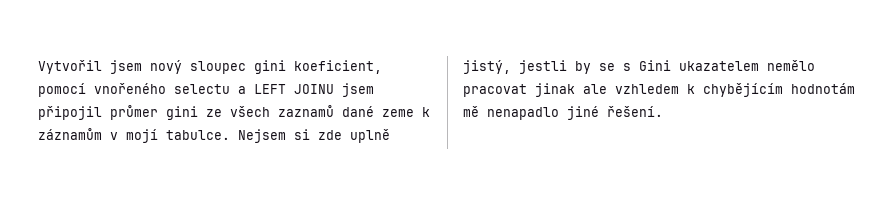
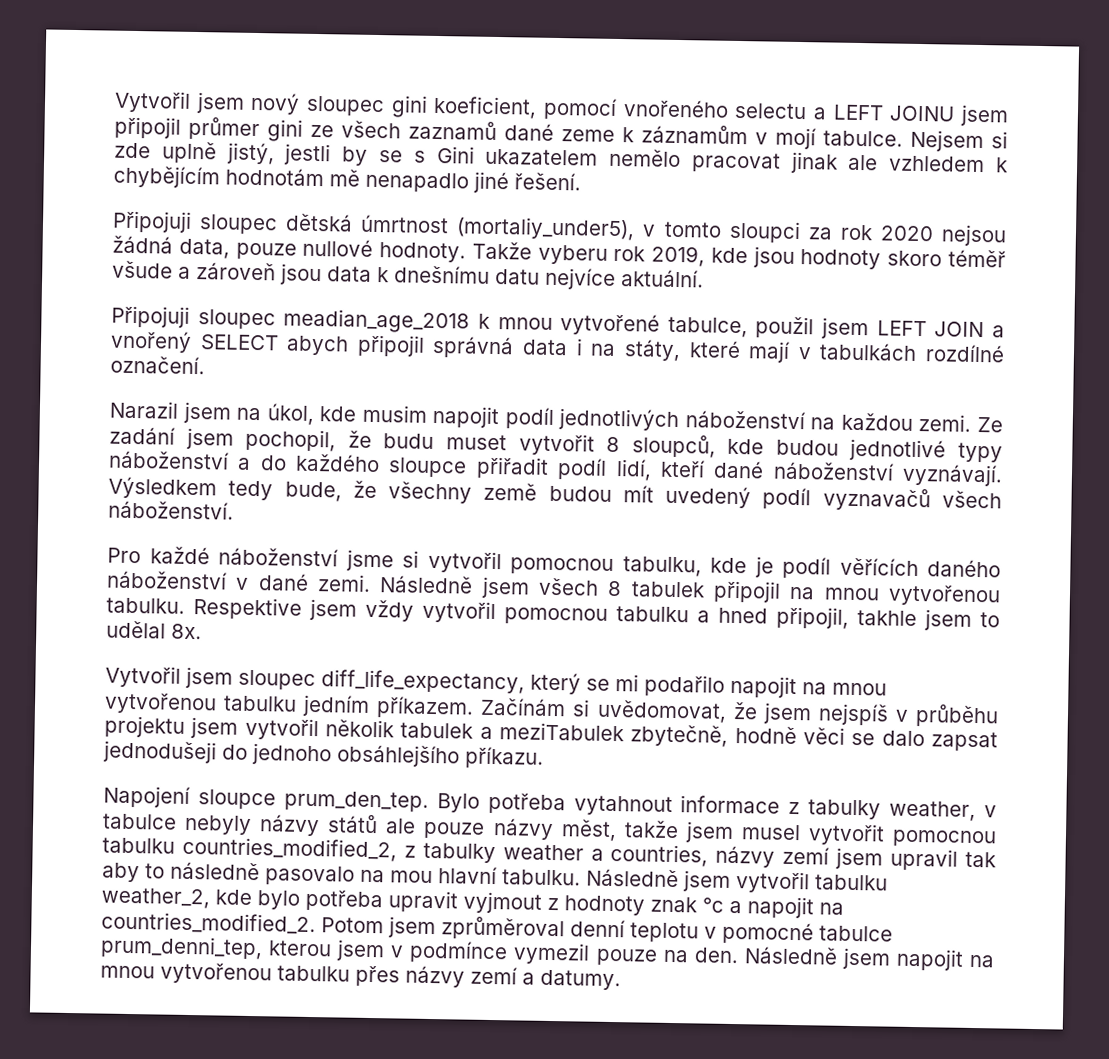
+ Připojuji sloupec dětská úmrtnost (mortaliy_under5), v tomto sloupci za rok 2020 nejsou žádná data, pouze nullové hodnoty. Takže vyberu rok 2019, kde jsou hodnoty skoro téměř všude a zároveň jsou data k dnešnímu datu nejvíce aktuální.
+ Připojuji sloupec meadian_age_2018 k mnou vytvořené tabulce, použil jsem LEFT JOIN a vnořený SELECT abych připojil správná data i na státy, které mají v tabulkách rozdílné označení.
+ Narazil jsem na úkol, kde musim napojit podíl jednotlivých náboženství na každou zemi. Ze zadání jsem pochopil, že budu muset vytvořit 8 sloupců, kde budou jednotlivé typy náboženství a do každého sloupce přiřadit podíl lidí, kteří dané náboženství vyznávají. Výsledkem tedy bude, že všechny země budou mít uvedený podíl vyznavačů všech náboženství.
+ Pro každé náboženství jsme si vytvořil pomocnou tabulku, kde je podíl věřících daného náboženství v dané zemi. Následně jsem všech 8 tabulek připojil na mnou vytvořenou tabulku. Respektive jsem vždy vytvořil pomocnou tabulku a hned připojil, takhle jsem to udělal 8x.
+ Vytvořil jsem sloupec diff_life_expectancy, který se mi podařilo napojit na mnou vytvořenou tabulku jedním příkazem. Začínám si uvědomovat, že jsem nejspíš v průběhu projektu jsem vytvořil několik tabulek a meziTabulek zbytečně, hodně věci se dalo zapsat jednodušeji do jednoho obsáhlejšího příkazu.
+ Napojení sloupce prum_den_tep. Bylo potřeba vytahnout informace z tabulky weather, v tabulce nebyly názvy států ale pouze názvy měst, takže jsem musel vytvořit pomocnou tabulku countries_modified_2, z tabulky weather a countries, názvy zemí jsem upravil tak aby to následně pasovalo na mou hlavní tabulku. Následně jsem vytvořil tabulku weather_2, kde bylo potřeba upravit vyjmout z hodnoty znak °c a napojit na countries_modified_2. Potom jsem zprůměroval denní teplotu v pomocné tabulce prum_denni_tep, kterou jsem v podmínce vymezil pouze na den. Následně jsem napojit na mnou vytvořenou tabulku přes názvy zemí a datumy.

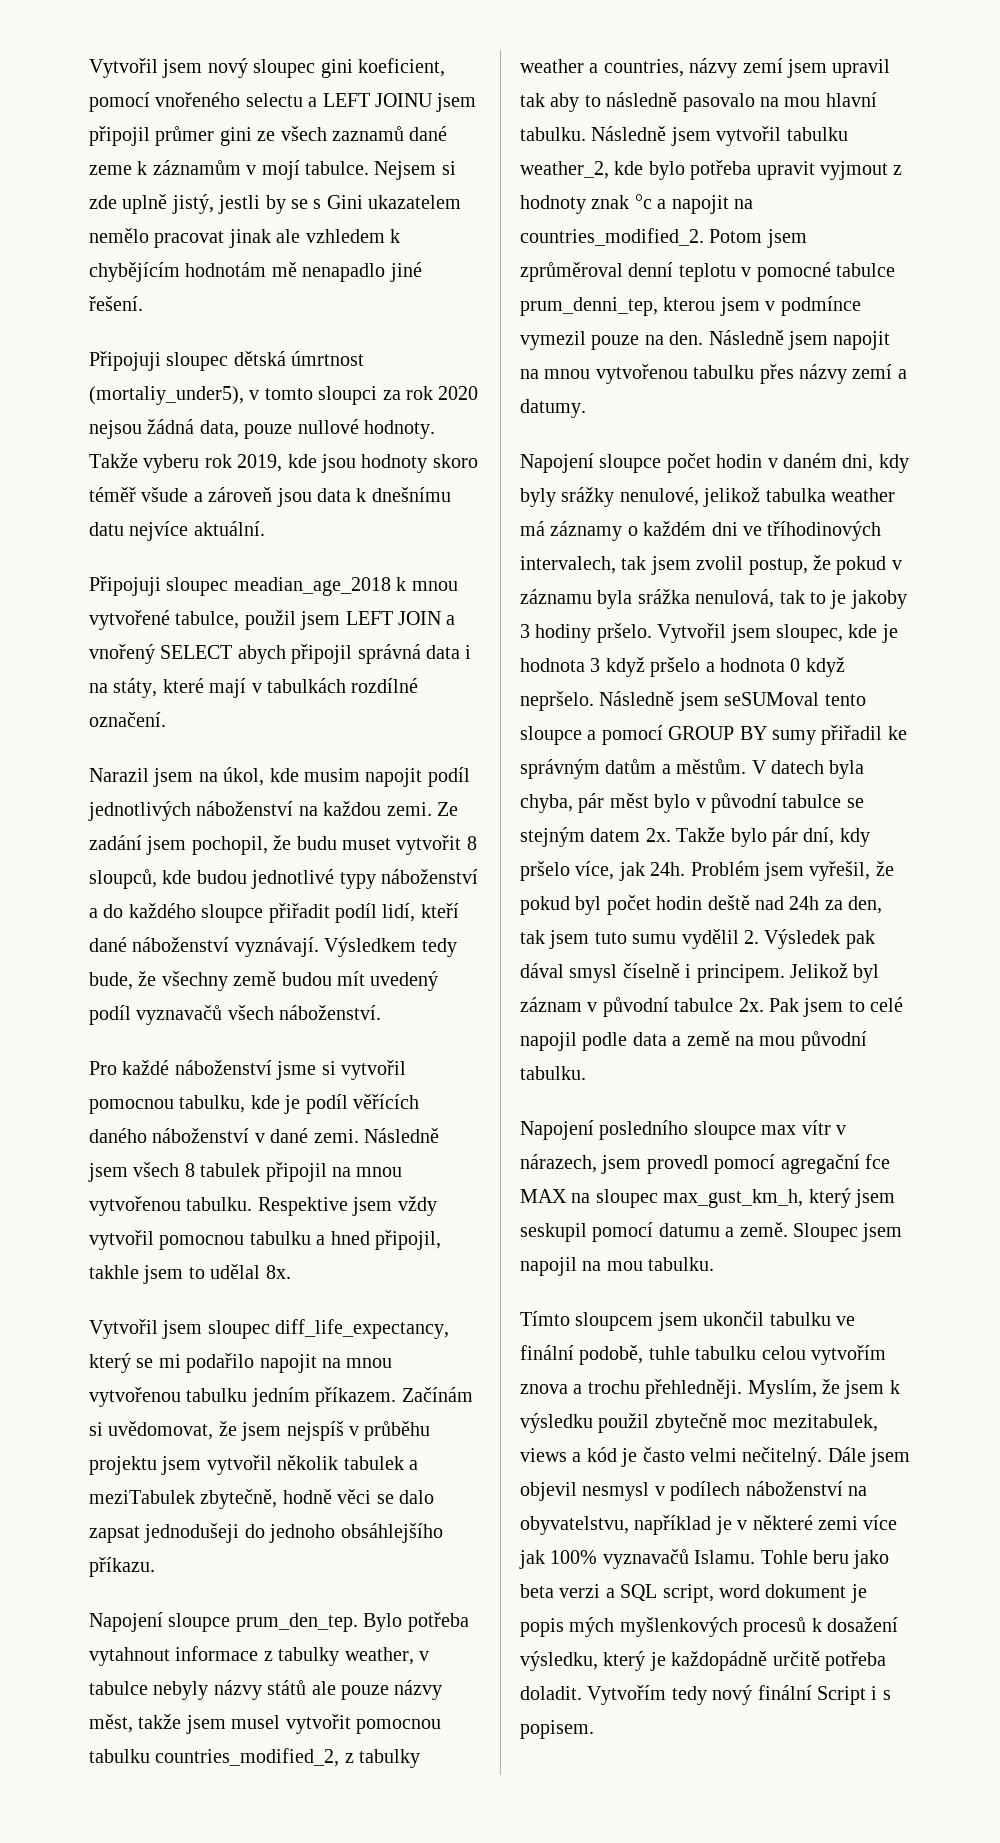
+ Napojení sloupce počet hodin v daném dni, kdy byly srážky nenulové, jelikož tabulka weather má záznamy o každém dni ve tříhodinových intervalech, tak jsem zvolil postup, že pokud v záznamu byla srážka nenulová, tak to je jakoby 3 hodiny pršelo. Vytvořil jsem sloupec, kde je hodnota 3 když pršelo a hodnota 0 když nepršelo. Následně jsem seSUMoval tento sloupce a pomocí GROUP BY sumy přiřadil ke správným datům a městům. V datech byla chyba, pár měst bylo v původní tabulce se stejným datem 2x. Takže bylo pár dní, kdy pršelo více, jak 24h. Problém jsem vyřešil, že pokud byl počet hodin deště nad 24h za den, tak jsem tuto sumu vydělil 2. Výsledek pak dával smysl číselně i principem. Jelikož byl záznam v původní tabulce 2x. Pak jsem to celé napojil podle data a země na mou původní tabulku.
+ Napojení posledního sloupce max vítr v nárazech, jsem provedl pomocí agregační fce MAX na sloupec max_gust_km_h, který jsem seskupil pomocí datumu a země. Sloupec jsem napojil na mou tabulku.
+ Tímto sloupcem jsem ukončil tabulku ve finální podobě, tuhle tabulku celou vytvořím znova a trochu přehledněji. Myslím, že jsem k výsledku použil zbytečně moc mezitabulek, views a kód je často velmi nečitelný. Dále jsem objevil nesmysl v podílech náboženství na obyvatelstvu, například je v některé zemi více jak 100% vyznavačů Islamu. Tohle beru jako beta verzi a SQL script, word dokument je popis mých myšlenkových procesů k dosažení výsledku, který je každopádně určitě potřeba doladit. Vytvořím tedy nový finální Script i s popisem.

